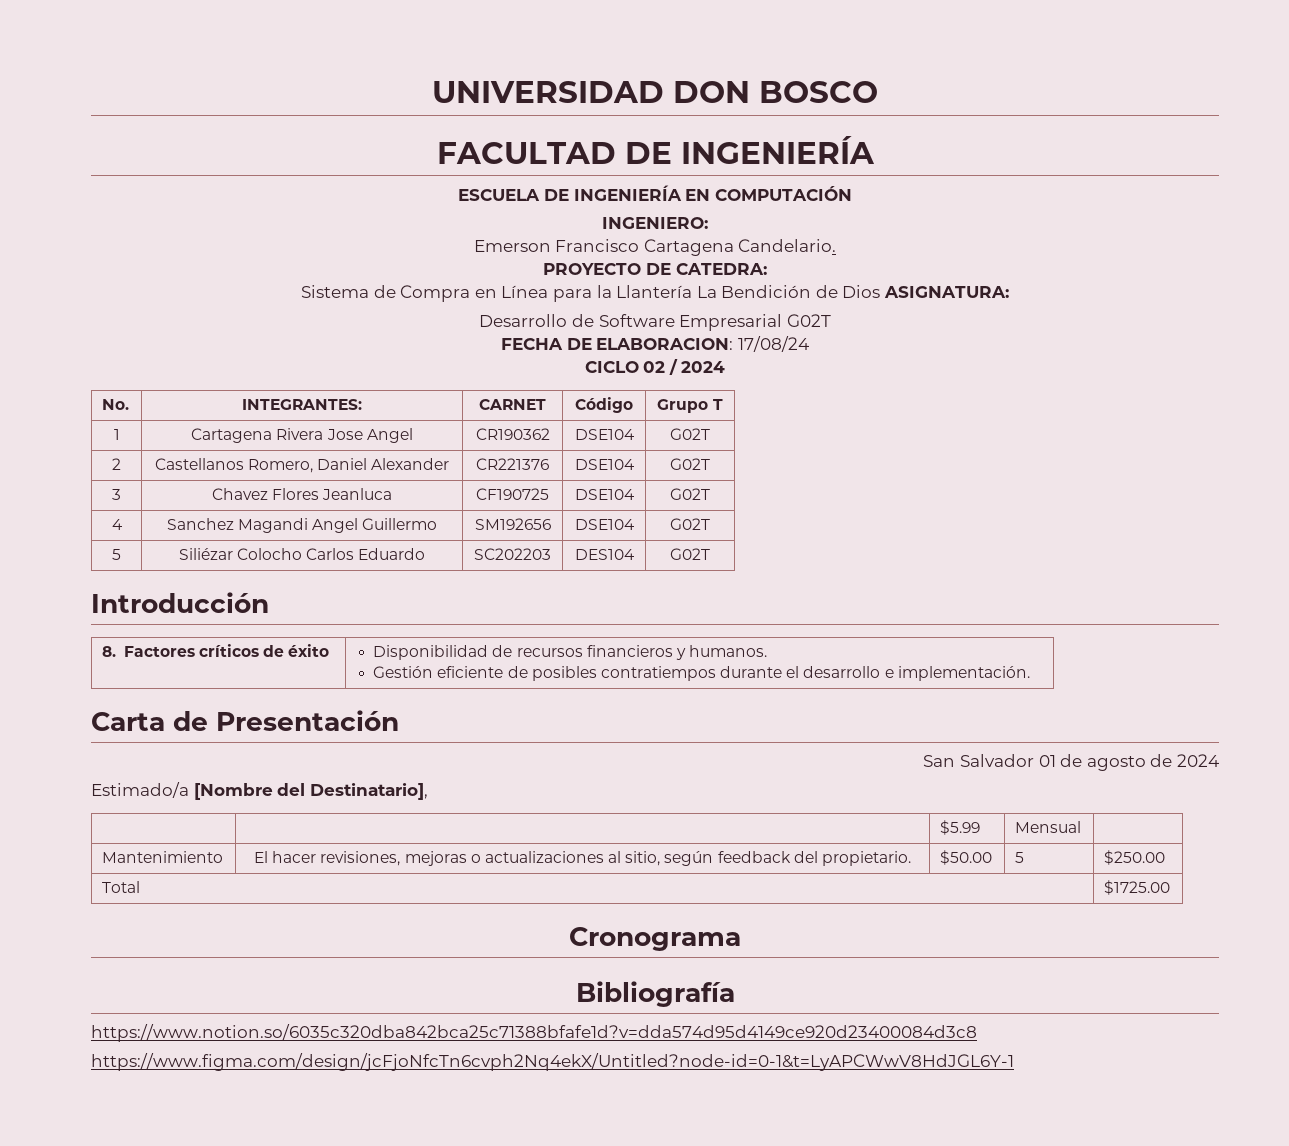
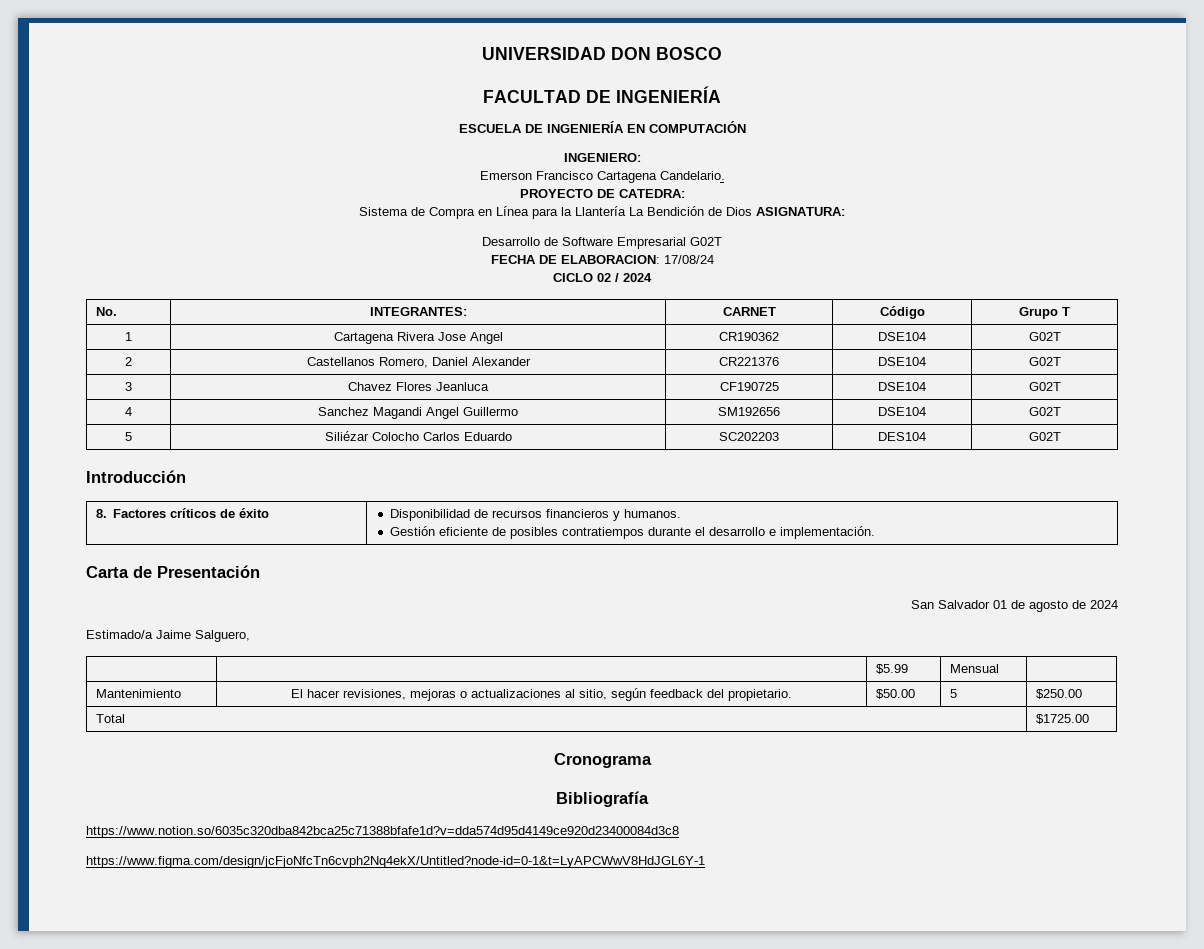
- Estimado/a [Nombre del Destinatario],
+ Estimado/a Jaime Salguero,

